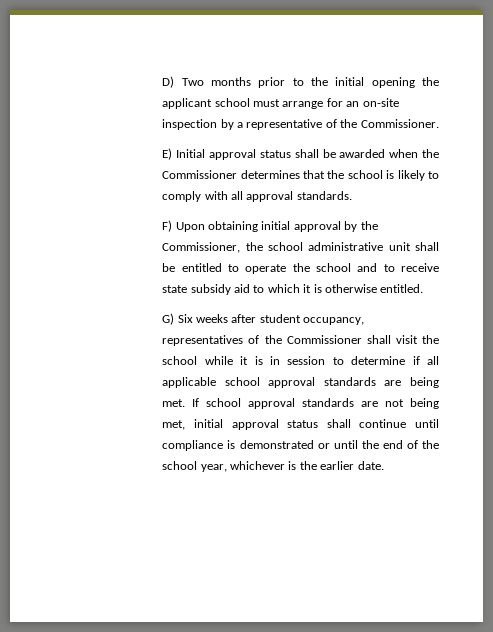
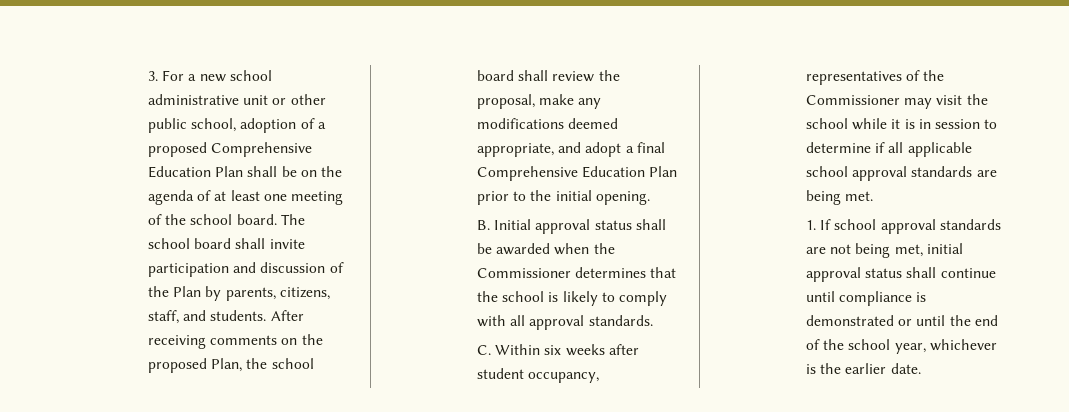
- D) Two months prior to the initial opening the applicant school must arrange for an on-site inspection by a representative of the Commissioner.
- E) Initial approval status shall be awarded when the Commissioner determines that the school is likely to comply with all approval standards.
+ 3. For a new school administrative unit or other public school, adoption of a proposed Comprehensive Education Plan shall be on the agenda of at least one meeting of the school board. The school board shall invite participation and discussion of the Plan by parents, citizens, staff, and students. After receiving comments on the proposed Plan, the school board shall review the proposal, make any modifications deemed appropriate, and adopt a final Comprehensive Education Plan prior to the initial opening.
+ B. Initial approval status shall be awarded when the Commissioner determines that the school is likely to comply with all approval standards.
- F) Upon obtaining initial approval by the Commissioner, the school administrative unit shall be entitled to operate the school and to receive state subsidy aid to which it is otherwise entitled.
- G) Six weeks after student occupancy, representatives of the Commissioner shall visit the school while it is in session to determine if all applicable school approval standards are being met. If school approval standards are not being met, initial approval status shall continue until compliance is demonstrated or until the end of the school year, whichever is the earlier date.
+ C. Within six weeks after student occupancy, representatives of the Commissioner may visit the school while it is in session to determine if all applicable school approval standards are being met.
+ 1. If school approval standards are not being met, initial approval status shall continue until compliance is demonstrated or until the end of the school year, whichever is the earlier date.

